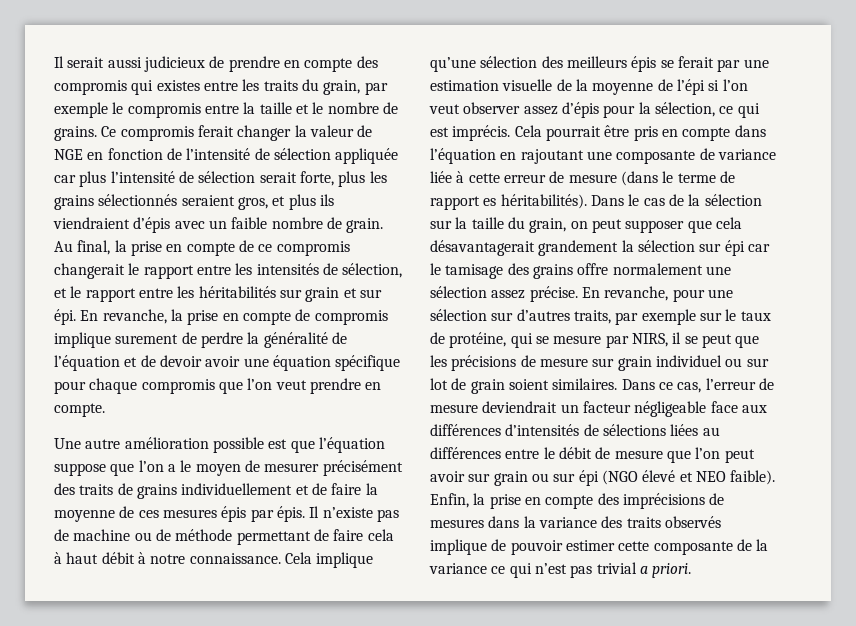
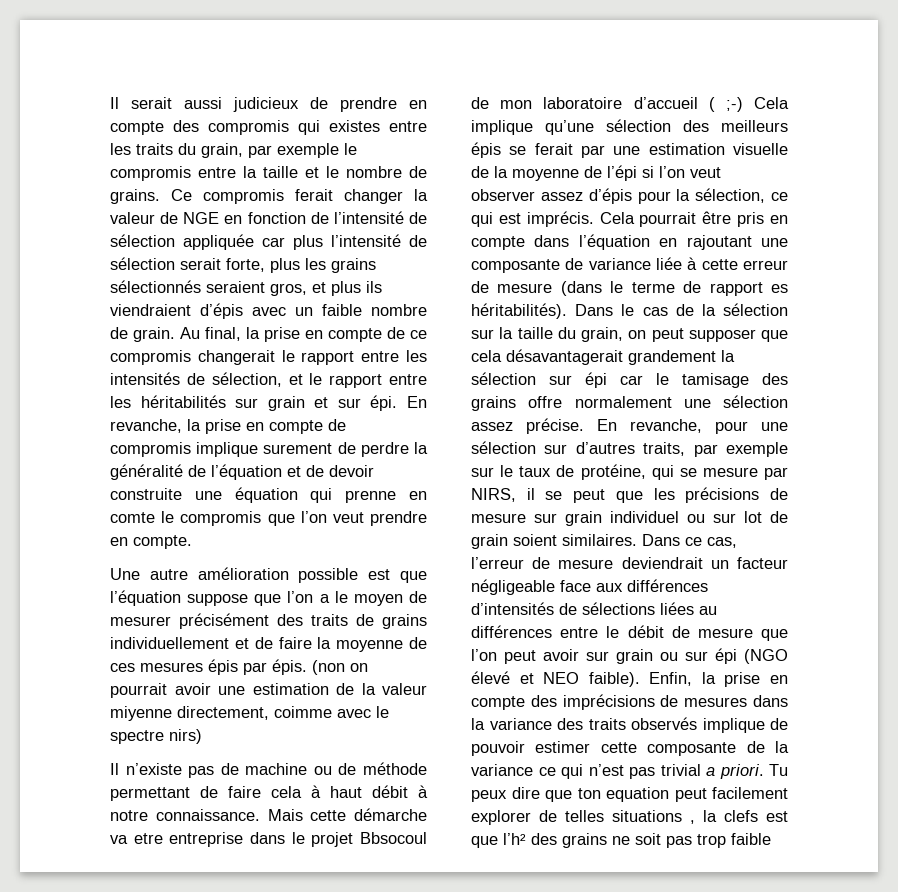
- En revanche, la prise en compte de compromis implique surement de perdre la généralité de l’équation et de devoir avoir une équation spécifique pour chaque compromis que l’on veut prendre en compte.
+ En revanche, la prise en compte de compromis implique surement de perdre la généralité de l’équation et de devoir construite une équation qui prenne en comte le compromis que l’on veut prendre en compte.
- Une autre amélioration possible est que l’équation suppose que l’on a le moyen de mesurer précisément des traits de grains individuellement et de faire la moyenne de ces mesures épis par épis. Il n’existe pas de machine ou de méthode permettant de faire cela à haut débit à notre connaissance.
+ Une autre amélioration possible est que l’équation suppose que l’on a le moyen de mesurer précisément des traits de grains individuellement et de faire la moyenne de ces mesures épis par épis. (non on pourrait avoir une estimation de la valeur miyenne directement, coimme avec le spectre nirs)
+ Il n’existe pas de machine ou de méthode permettant de faire cela à haut débit à notre connaissance.
- Cela implique qu’une sélection des meilleurs épis se ferait par une estimation visuelle de la moyenne de l’épi si l’on veut observer assez d’épis pour la sélection, ce qui est imprécis.
+ Mais cette démarche va etre entreprise dans le projet Bbsocoul de mon laboratoire d’accueil ( ;-) Cela implique qu’une sélection des meilleurs épis se ferait par une estimation visuelle de la moyenne de l’épi si l’on veut observer assez d’épis pour la sélection, ce qui est imprécis.
+ Tu peux dire que ton equation peut facilement explorer de telles situations , la clefs est que l’h² des grains ne soit pas trop faible

